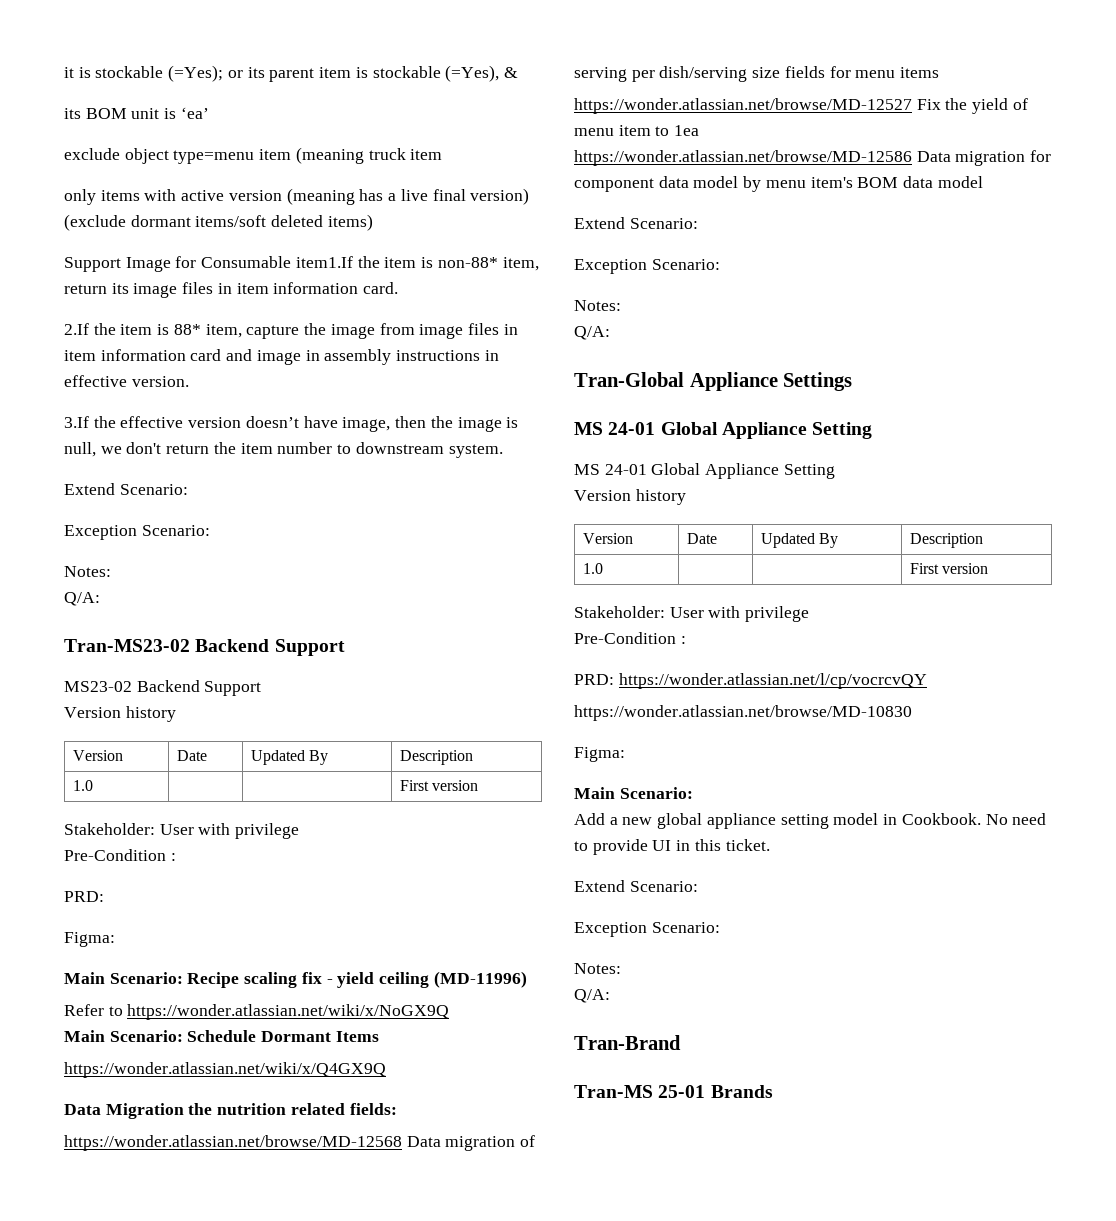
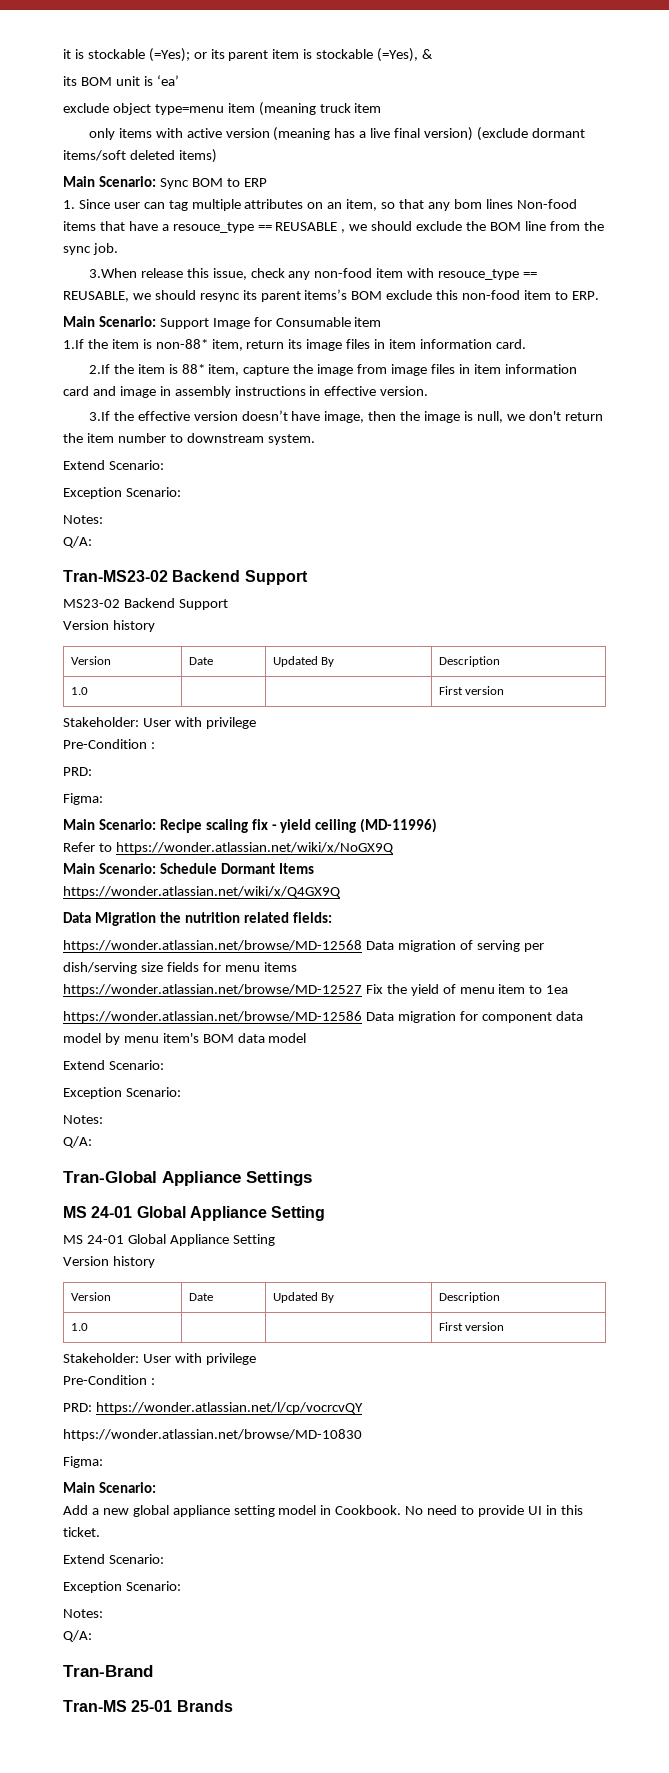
- Support Image for Consumable item1.If the item is non-88* item, return its image files in item information card.
+ Main Scenario: Sync BOM to ERP
+ 1. Since user can tag multiple attributes on an item, so that any bom lines Non-food items that have a resouce_type == REUSABLE , we should exclude the BOM line from the sync job.
+ 3.When release this issue, check any non-food item with resouce_type == REUSABLE, we should resync its parent items’s BOM exclude this non-food item to ERP.
+ Main Scenario: Support Image for Consumable item
+ 1.If the item is non-88* item, return its image files in item information card.

